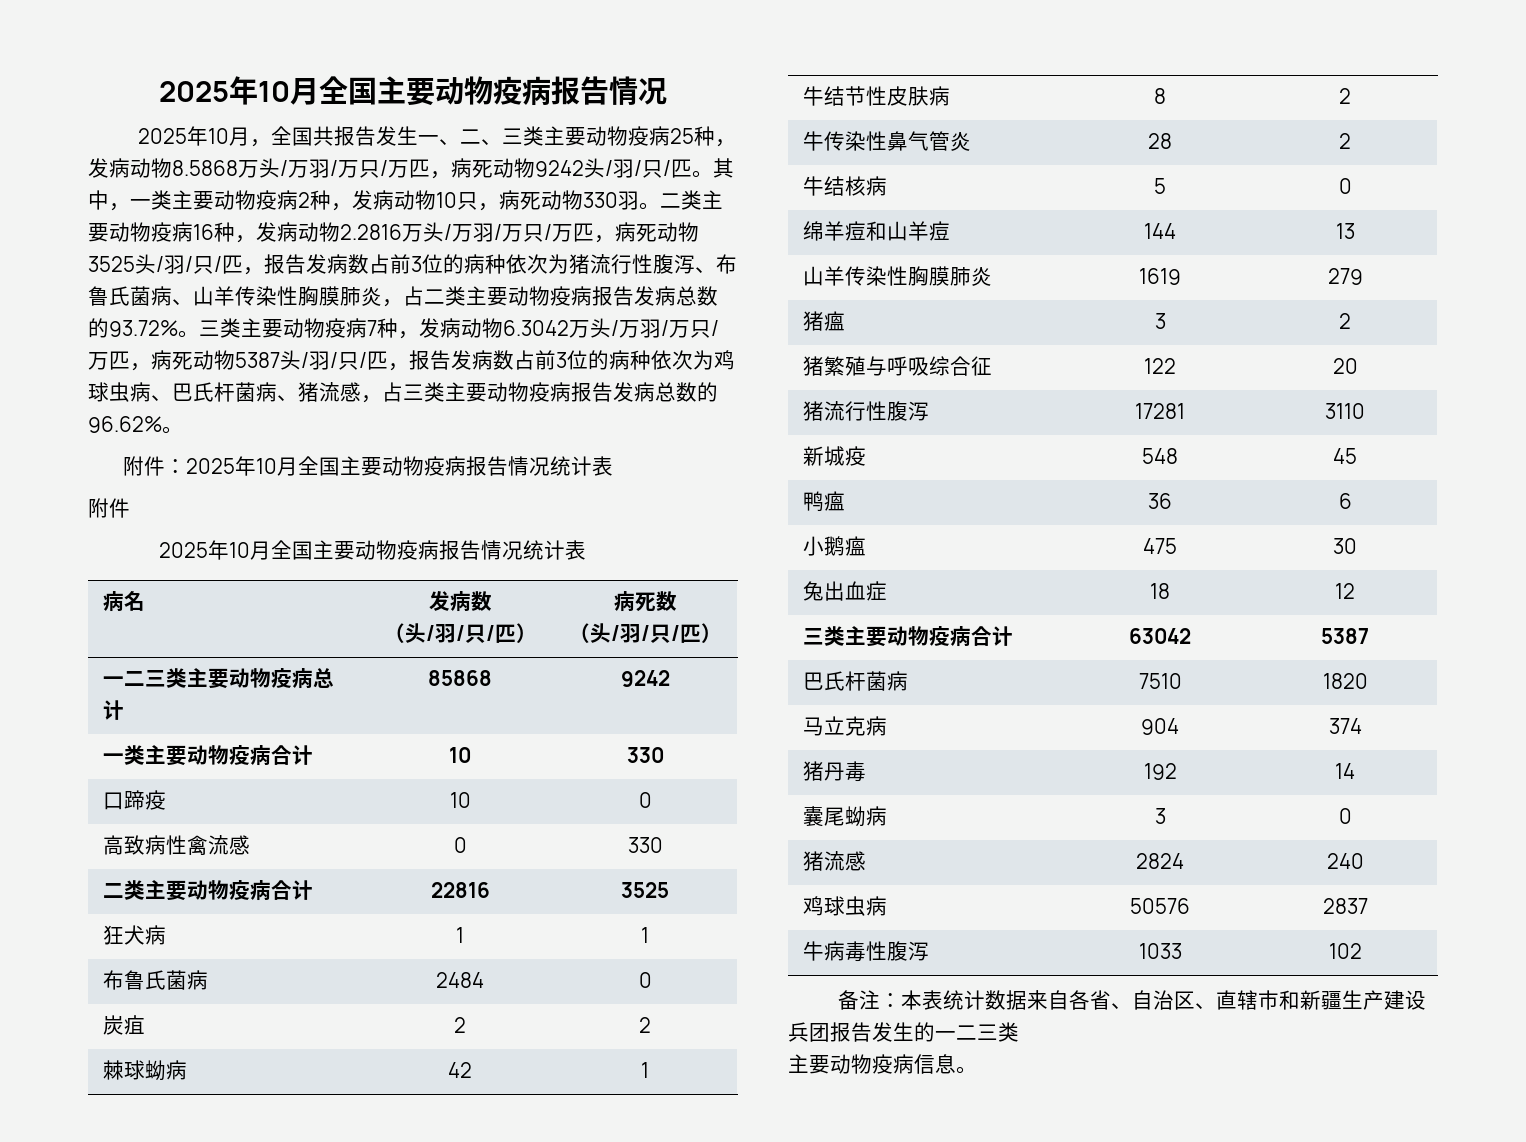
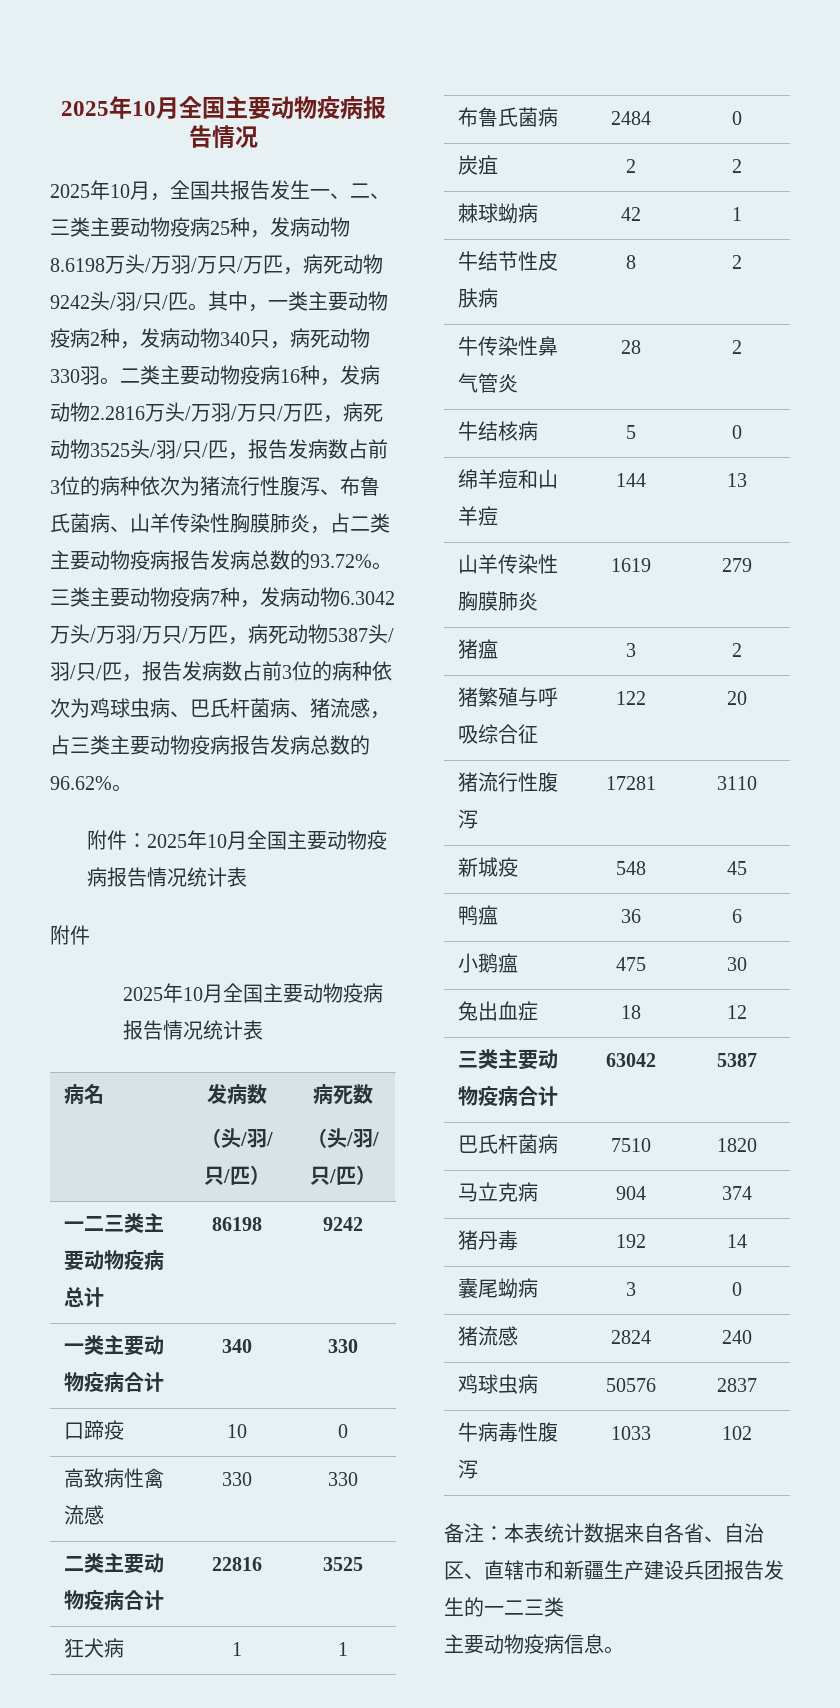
- 2025年10月，全国共报告发生一、二、三类主要动物疫病25种，发病动物8.5868万头/万羽/万只/万匹，病死动物9242头/羽/只/匹。
+ 2025年10月，全国共报告发生一、二、三类主要动物疫病25种，发病动物8.6198万头/万羽/万只/万匹，病死动物9242头/羽/只/匹。
- 其中，一类主要动物疫病2种，发病动物10只，病死动物330羽。
+ 其中，一类主要动物疫病2种，发病动物340只，病死动物330羽。
- 一二三类主要动物疫病总计 | 85868 | 9242
+ 一二三类主要动物疫病总计 | 86198 | 9242
- 一类主要动物疫病合计 | 10 | 330
+ 一类主要动物疫病合计 | 340 | 330
- 高致病性禽流感 | 0 | 330
+ 高致病性禽流感 | 330 | 330

